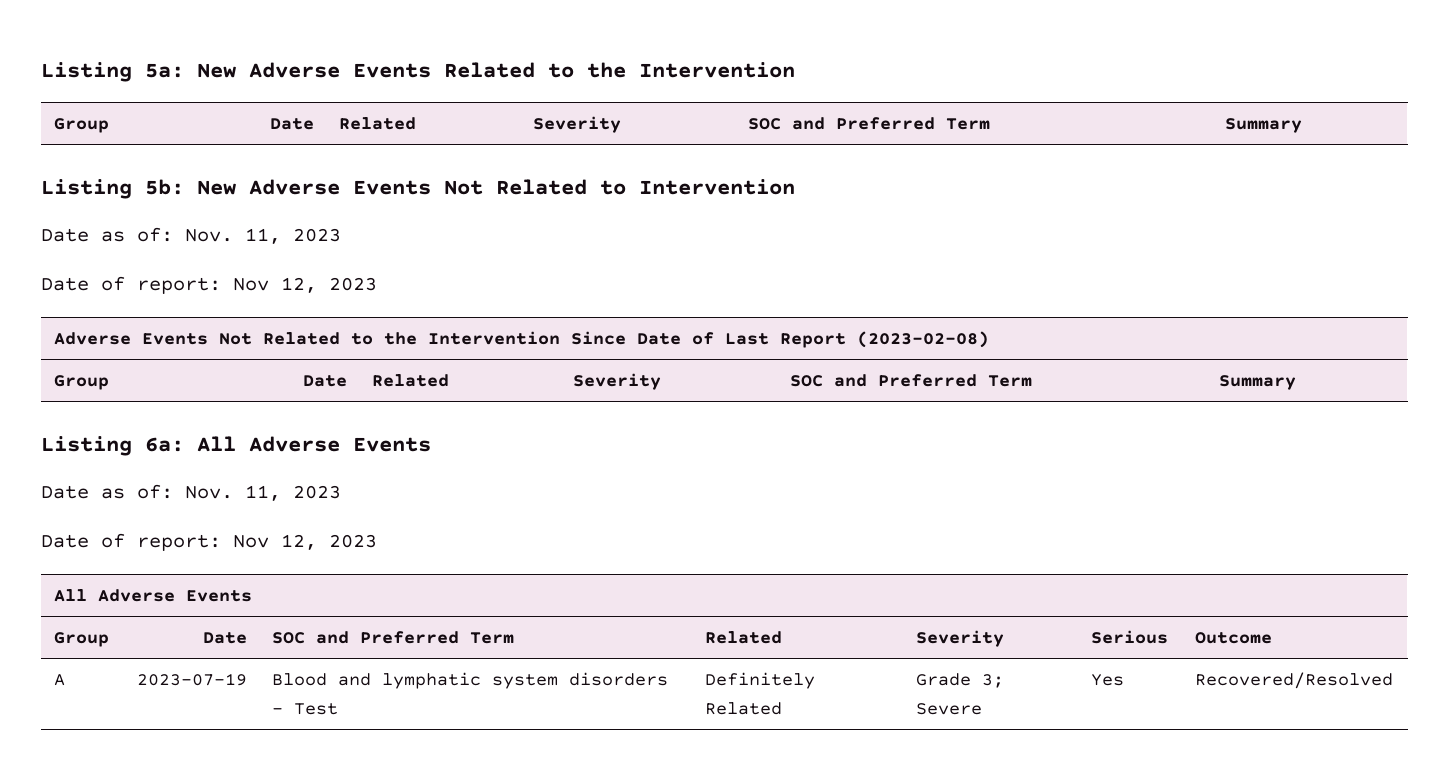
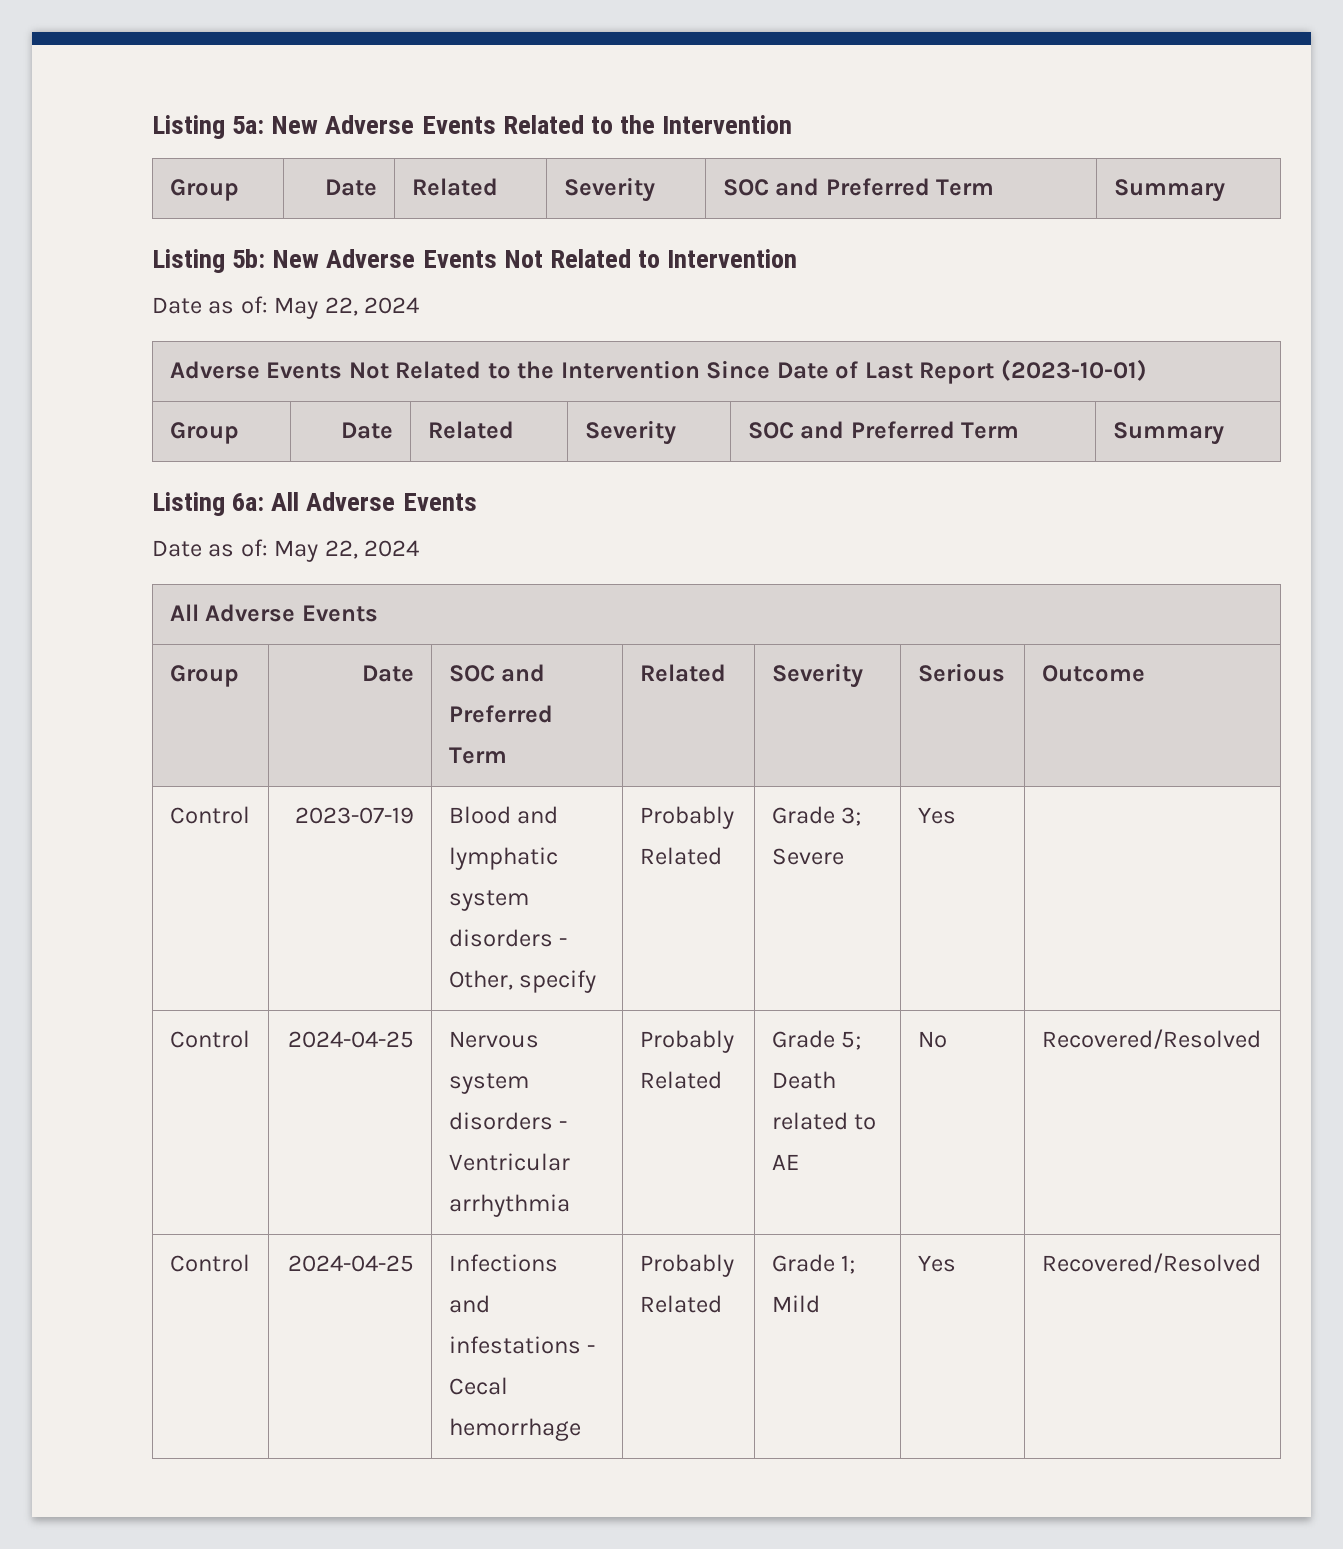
  Listing 5b: New Adverse Events Not Related to Intervention
- Date as of: Nov. 11, 2023
- Date of report: Nov 12, 2023
+ Date as of: May 22, 2024
- Adverse Events Not Related to the Intervention Since Date of Last Report (2023-02-08)
+ Adverse Events Not Related to the Intervention Since Date of Last Report (2023-10-01)
  Listing 6a: All Adverse Events
- Date as of: Nov. 11, 2023
- Date of report: Nov 12, 2023
+ Date as of: May 22, 2024
- A | 2023-07-19 | Blood and lymphatic system disorders - Test | Definitely Related | Grade 3; Severe | Yes | Recovered/Resolved
+ Control | 2023-07-19 | Blood and lymphatic system disorders - Other, specify | Probably Related | Grade 3; Severe | Yes |
+ Control | 2024-04-25 | Nervous system disorders - Ventricular arrhythmia | Probably Related | Grade 5; Death related to AE | No | Recovered/Resolved
+ Control | 2024-04-25 | Infections and infestations - Cecal hemorrhage | Probably Related | Grade 1; Mild | Yes | Recovered/Resolved

